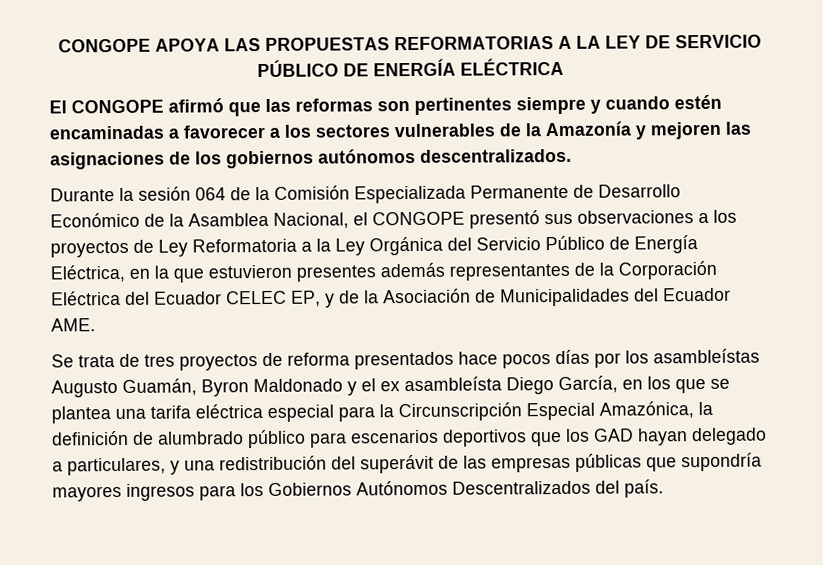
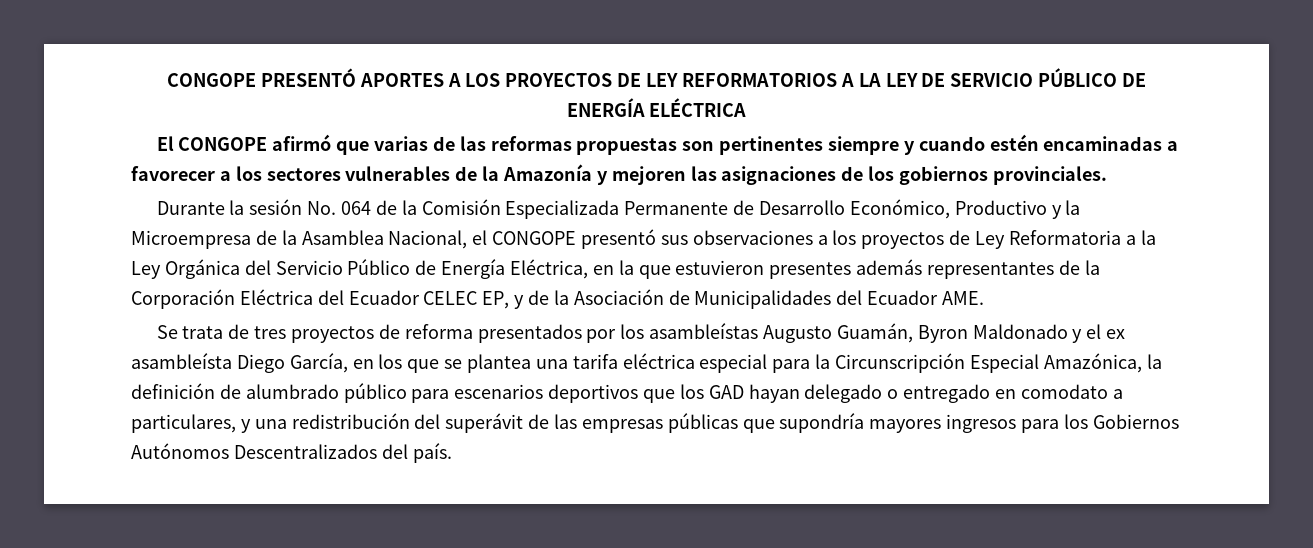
- CONGOPE APOYA LAS PROPUESTAS REFORMATORIAS A LA LEY DE SERVICIO PÚBLICO DE ENERGÍA ELÉCTRICA
+ CONGOPE PRESENTÓ APORTES A LOS PROYECTOS DE LEY REFORMATORIOS A LA LEY DE SERVICIO PÚBLICO DE ENERGÍA ELÉCTRICA
- El CONGOPE afirmó que las reformas son pertinentes siempre y cuando estén encaminadas a favorecer a los sectores vulnerables de la Amazonía y mejoren las asignaciones de los gobiernos autónomos descentralizados.
+ El CONGOPE afirmó que varias de las reformas propuestas son pertinentes siempre y cuando estén encaminadas a favorecer a los sectores vulnerables de la Amazonía y mejoren las asignaciones de los gobiernos provinciales.
- Durante la sesión 064 de la Comisión Especializada Permanente de Desarrollo Económico de la Asamblea Nacional, el CONGOPE presentó sus observaciones a los proyectos de Ley Reformatoria a la Ley Orgánica del Servicio Público de Energía Eléctrica, en la que estuvieron presentes además representantes de la Corporación Eléctrica del Ecuador CELEC EP, y de la Asociación de Municipalidades del Ecuador AME.
+ Durante la sesión No. 064 de la Comisión Especializada Permanente de Desarrollo Económico, Productivo y la Microempresa de la Asamblea Nacional, el CONGOPE presentó sus observaciones a los proyectos de Ley Reformatoria a la Ley Orgánica del Servicio Público de Energía Eléctrica, en la que estuvieron presentes además representantes de la Corporación Eléctrica del Ecuador CELEC EP, y de la Asociación de Municipalidades del Ecuador AME.
- Se trata de tres proyectos de reforma presentados hace pocos días por los asambleístas Augusto Guamán, Byron Maldonado y el ex asambleísta Diego García, en los que se plantea una tarifa eléctrica especial para la Circunscripción Especial Amazónica, la definición de alumbrado público para escenarios deportivos que los GAD hayan delegado a particulares, y una redistribución del superávit de las empresas públicas que supondría mayores ingresos para los Gobiernos Autónomos Descentralizados del país.
+ Se trata de tres proyectos de reforma presentados por los asambleístas Augusto Guamán, Byron Maldonado y el ex asambleísta Diego García, en los que se plantea una tarifa eléctrica especial para la Circunscripción Especial Amazónica, la definición de alumbrado público para escenarios deportivos que los GAD hayan delegado o entregado en comodato a particulares, y una redistribución del superávit de las empresas públicas que supondría mayores ingresos para los Gobiernos Autónomos Descentralizados del país.

